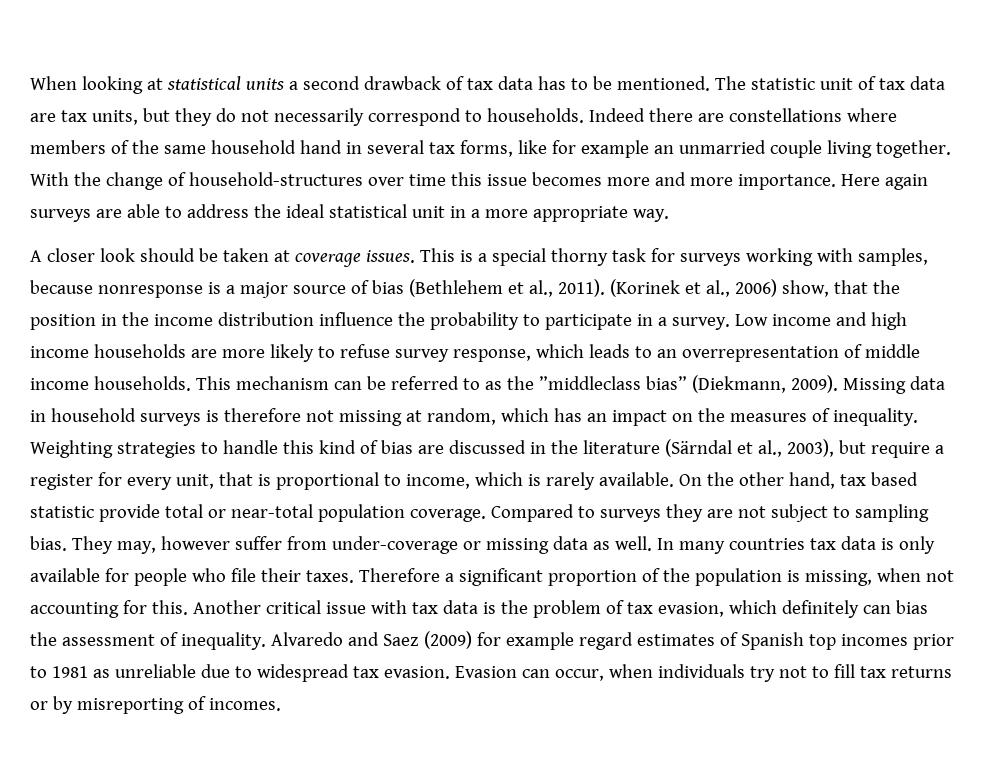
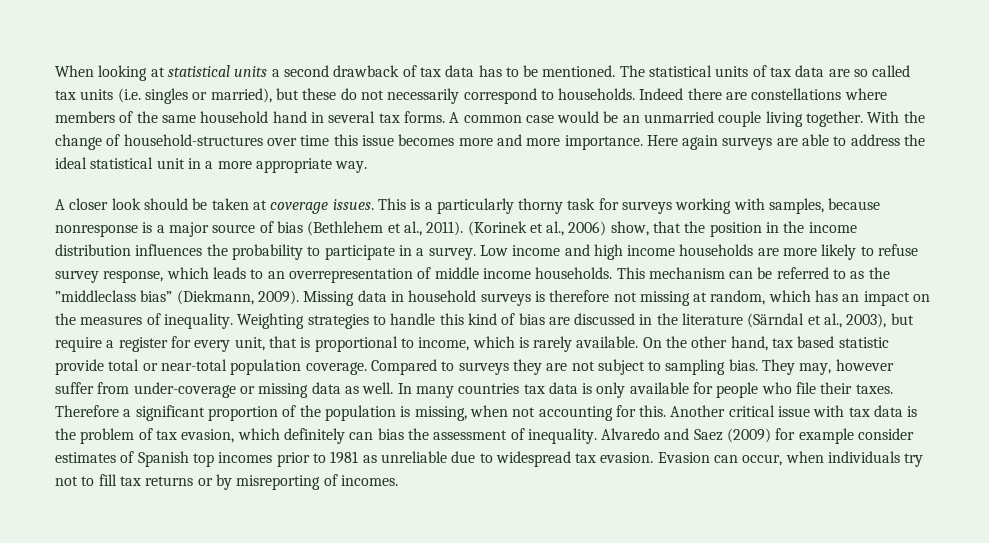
- The statistic unit of tax data are tax units, but they do not necessarily correspond to households.
+ The statistical units of tax data are so called tax units (i.e. singles or married), but these do not necessarily correspond to households.
- Indeed there are constellations where members of the same household hand in several tax forms, like for example an unmarried couple living together.
+ Indeed there are constellations where members of the same household hand in several tax forms. A common case would be an unmarried couple living together.
- This is a special thorny task for surveys working with samples, because nonresponse is a major source of bias (Bethlehem et al., 2011).
+ This is a particularly thorny task for surveys working with samples, because nonresponse is a major source of bias (Bethlehem et al., 2011).
- (Korinek et al., 2006) show, that the position in the income distribution influence the probability to participate in a survey.
+ (Korinek et al., 2006) show, that the position in the income distribution influences the probability to participate in a survey.
- Alvaredo and Saez (2009) for example regard estimates of Spanish top incomes prior to 1981 as unreliable due to widespread tax evasion.
+ Alvaredo and Saez (2009) for example consider estimates of Spanish top incomes prior to 1981 as unreliable due to widespread tax evasion.

